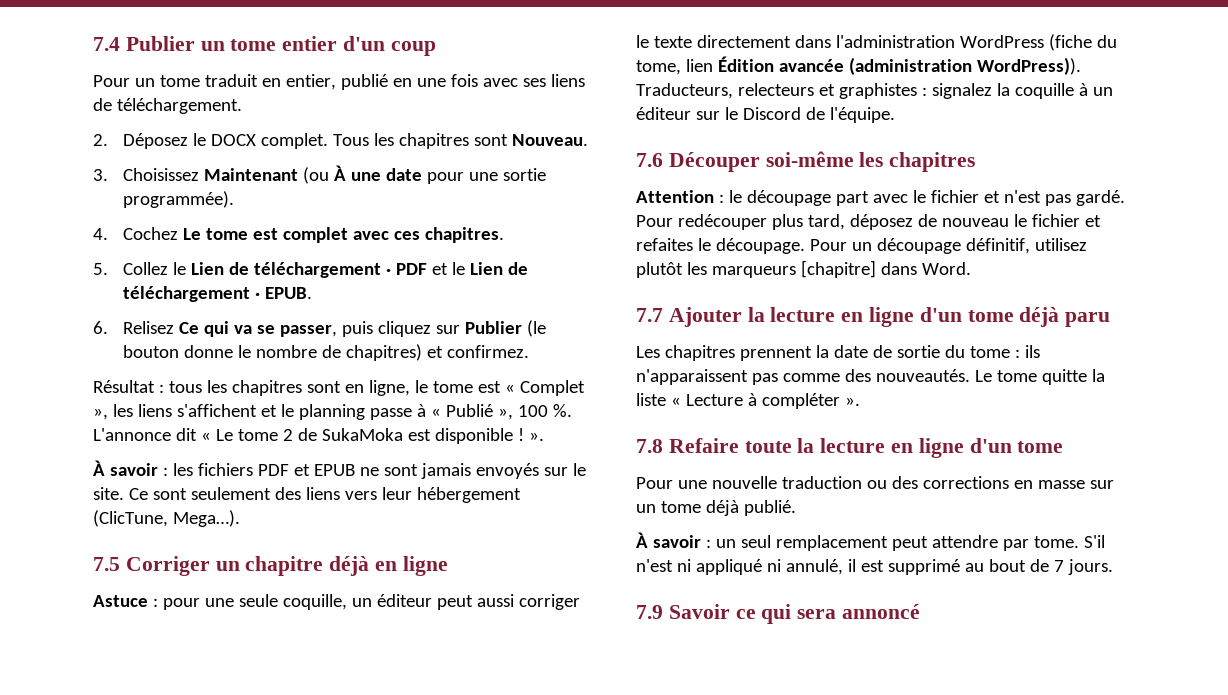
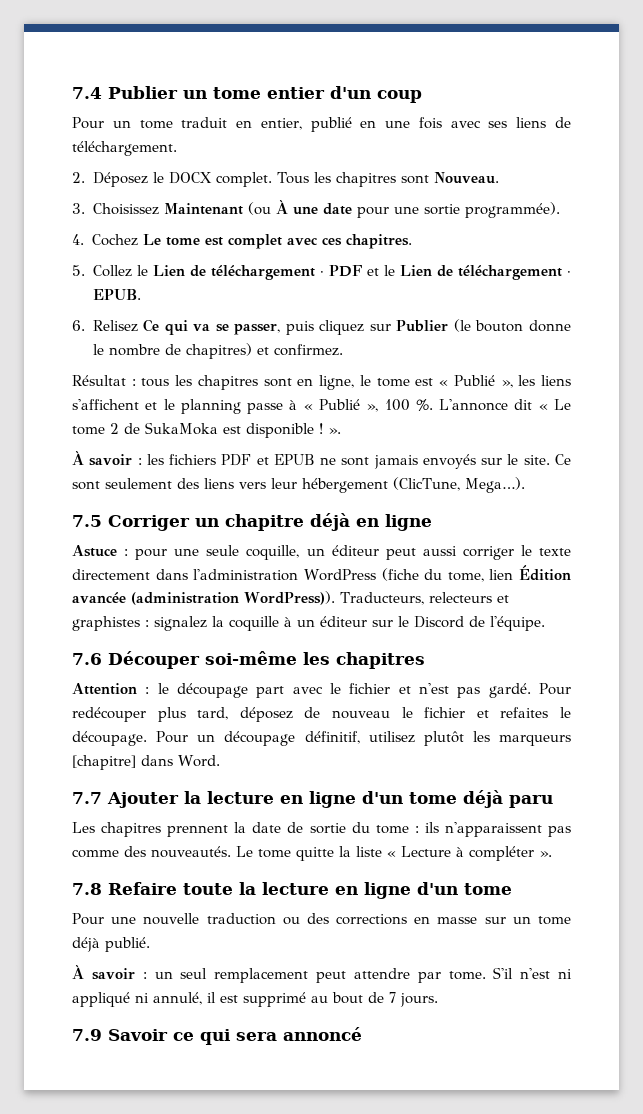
- Résultat : tous les chapitres sont en ligne, le tome est « Complet », les liens s'affichent et le planning passe à « Publié », 100 %.
+ Résultat : tous les chapitres sont en ligne, le tome est « Publié », les liens s'affichent et le planning passe à « Publié », 100 %.

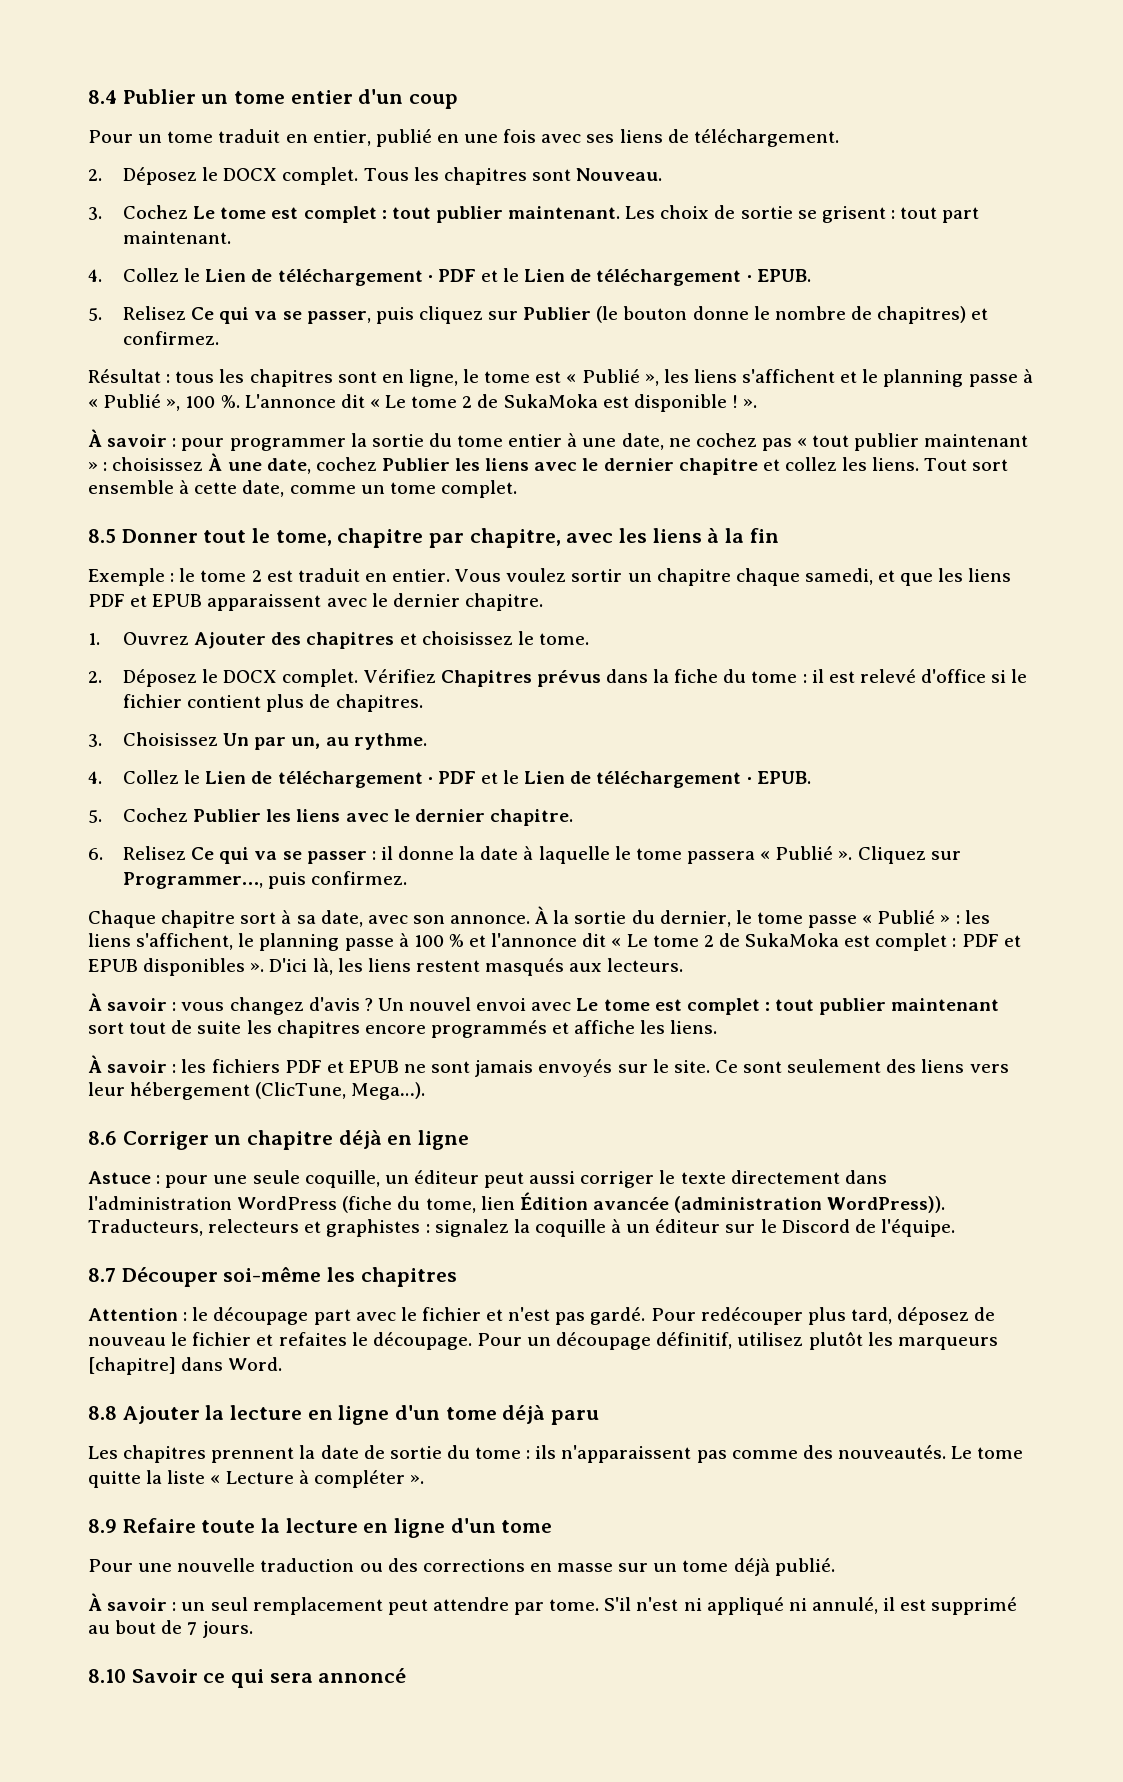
- 7.4 Publier un tome entier d'un coup
+ 8.4 Publier un tome entier d'un coup
- 3. Choisissez Maintenant (ou À une date pour une sortie programmée).
- 4. Cochez Le tome est complet avec ces chapitres.
- 5. Collez le Lien de téléchargement · PDF et le Lien de téléchargement · EPUB.
+ 3. Cochez Le tome est complet : tout publier maintenant. Les choix de sortie se grisent : tout part maintenant.
+ 4. Collez le Lien de téléchargement · PDF et le Lien de téléchargement · EPUB.
- 6. Relisez Ce qui va se passer, puis cliquez sur Publier (le bouton donne le nombre de chapitres) et confirmez.
+ 5. Relisez Ce qui va se passer, puis cliquez sur Publier (le bouton donne le nombre de chapitres) et confirmez.
+ À savoir : pour programmer la sortie du tome entier à une date, ne cochez pas « tout publier maintenant » : choisissez À une date, cochez Publier les liens avec le dernier chapitre et collez les liens. Tout sort ensemble à cette date, comme un tome complet.
+ 8.5 Donner tout le tome, chapitre par chapitre, avec les liens à la fin
+ Exemple : le tome 2 est traduit en entier. Vous voulez sortir un chapitre chaque samedi, et que les liens PDF et EPUB apparaissent avec le dernier chapitre.
+ 1. Ouvrez Ajouter des chapitres et choisissez le tome.
+ 2. Déposez le DOCX complet. Vérifiez Chapitres prévus dans la fiche du tome : il est relevé d'office si le fichier contient plus de chapitres.
+ 3. Choisissez Un par un, au rythme.
+ 4. Collez le Lien de téléchargement · PDF et le Lien de téléchargement · EPUB.
+ 5. Cochez Publier les liens avec le dernier chapitre.
+ 6. Relisez Ce qui va se passer : il donne la date à laquelle le tome passera « Publié ». Cliquez sur Programmer…, puis confirmez.
+ Chaque chapitre sort à sa date, avec son annonce. À la sortie du dernier, le tome passe « Publié » : les liens s'affichent, le planning passe à 100 % et l'annonce dit « Le tome 2 de SukaMoka est complet : PDF et EPUB disponibles ». D'ici là, les liens restent masqués aux lecteurs.
+ À savoir : vous changez d'avis ? Un nouvel envoi avec Le tome est complet : tout publier maintenant sort tout de suite les chapitres encore programmés et affiche les liens.
- 7.5 Corriger un chapitre déjà en ligne
+ 8.6 Corriger un chapitre déjà en ligne
- 7.6 Découper soi-même les chapitres
+ 8.7 Découper soi-même les chapitres
- 7.7 Ajouter la lecture en ligne d'un tome déjà paru
+ 8.8 Ajouter la lecture en ligne d'un tome déjà paru
- 7.8 Refaire toute la lecture en ligne d'un tome
+ 8.9 Refaire toute la lecture en ligne d'un tome
- 7.9 Savoir ce qui sera annoncé
+ 8.10 Savoir ce qui sera annoncé

